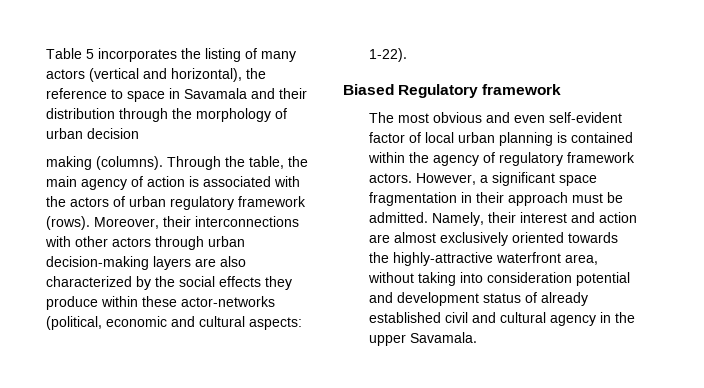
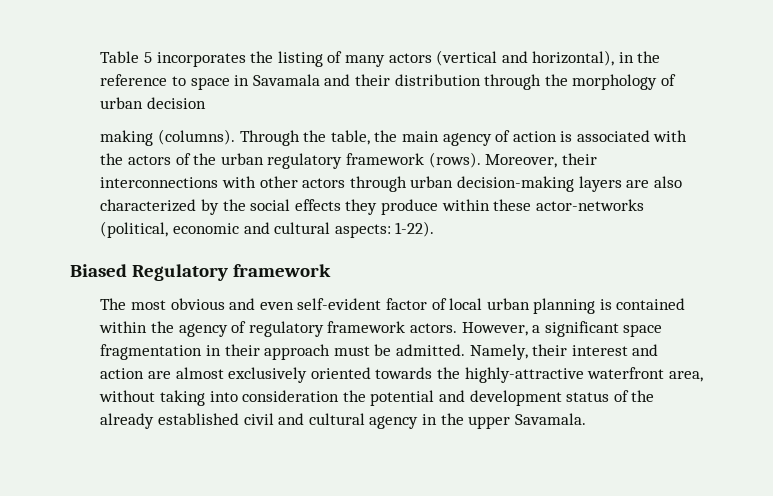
- Table 5 incorporates the listing of many actors (vertical and horizontal), the reference to space in Savamala and their distribution through the morphology of urban decision
+ Table 5 incorporates the listing of many actors (vertical and horizontal), in the reference to space in Savamala and their distribution through the morphology of urban decision
- Through the table, the main agency of action is associated with the actors of urban regulatory framework (rows).
+ Through the table, the main agency of action is associated with the actors of the urban regulatory framework (rows).
- Namely, their interest and action are almost exclusively oriented towards the highly-attractive waterfront area, without taking into consideration potential and development status of already established civil and cultural agency in the upper Savamala.
+ Namely, their interest and action are almost exclusively oriented towards the highly-attractive waterfront area, without taking into consideration the potential and development status of the already established civil and cultural agency in the upper Savamala.

